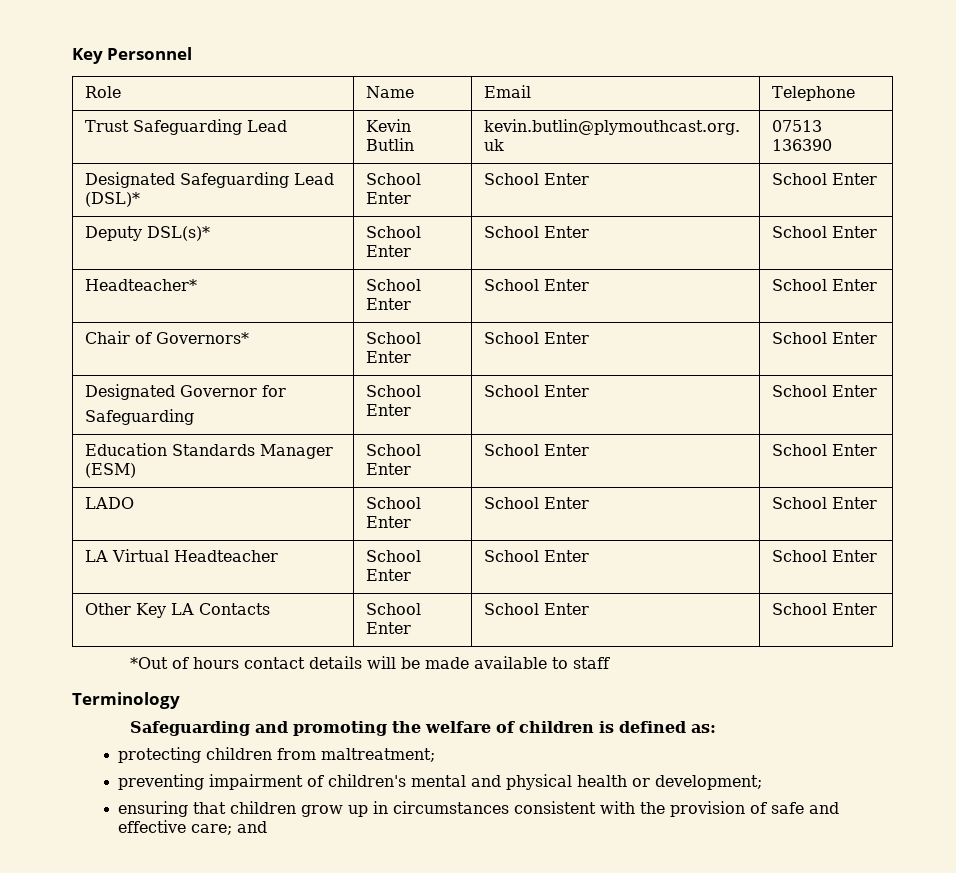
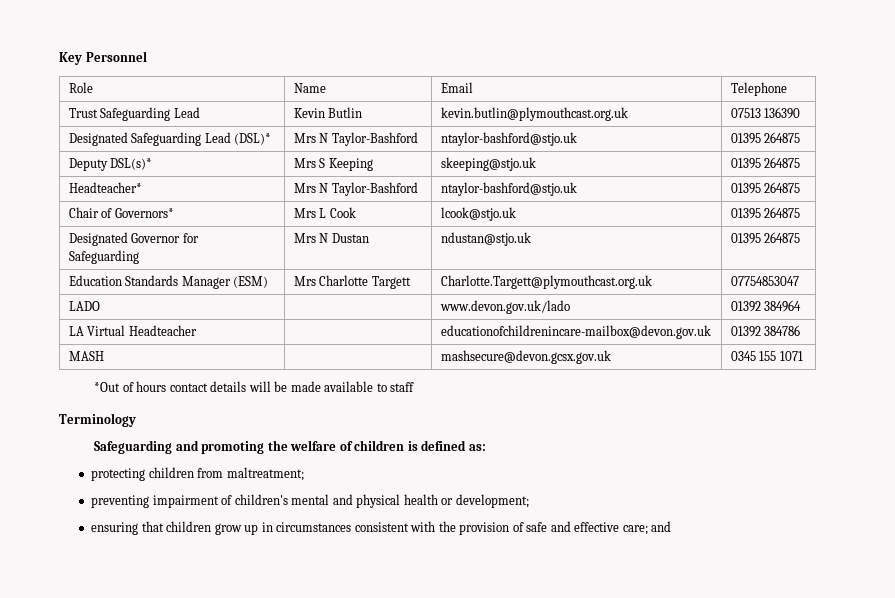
- Designated Safeguarding Lead (DSL)* | School Enter | School Enter | School Enter
- Deputy DSL(s)* | School Enter | School Enter | School Enter
- Headteacher* | School Enter | School Enter | School Enter
- Chair of Governors* | School Enter | School Enter | School Enter
+ Designated Safeguarding Lead (DSL)* | Mrs N Taylor-Bashford | ntaylor-bashford@stjo.uk | 01395 264875
+ Deputy DSL(s)* | Mrs S Keeping | skeeping@stjo.uk | 01395 264875
+ Headteacher* | Mrs N Taylor-Bashford | ntaylor-bashford@stjo.uk | 01395 264875
+ Chair of Governors* | Mrs L Cook | lcook@stjo.uk | 01395 264875
  Designated Governor for
- Safeguarding | School Enter | School Enter | School Enter
- Education Standards Manager (ESM) | School Enter | School Enter | School Enter
- LADO | School Enter | School Enter | School Enter
- LA Virtual Headteacher | School Enter | School Enter | School Enter
- Other Key LA Contacts | School Enter | School Enter | School Enter
+ Safeguarding | Mrs N Dustan | ndustan@stjo.uk | 01395 264875
+ Education Standards Manager (ESM) | Mrs Charlotte Targett | Charlotte.Targett@plymouthcast.org.uk | 07754853047
+ LADO | | www.devon.gov.uk/lado | 01392 384964
+ LA Virtual Headteacher | | educationofchildrenincare-mailbox@devon.gov.uk | 01392 384786
+ MASH | | mashsecure@devon.gcsx.gov.uk | 0345 155 1071

